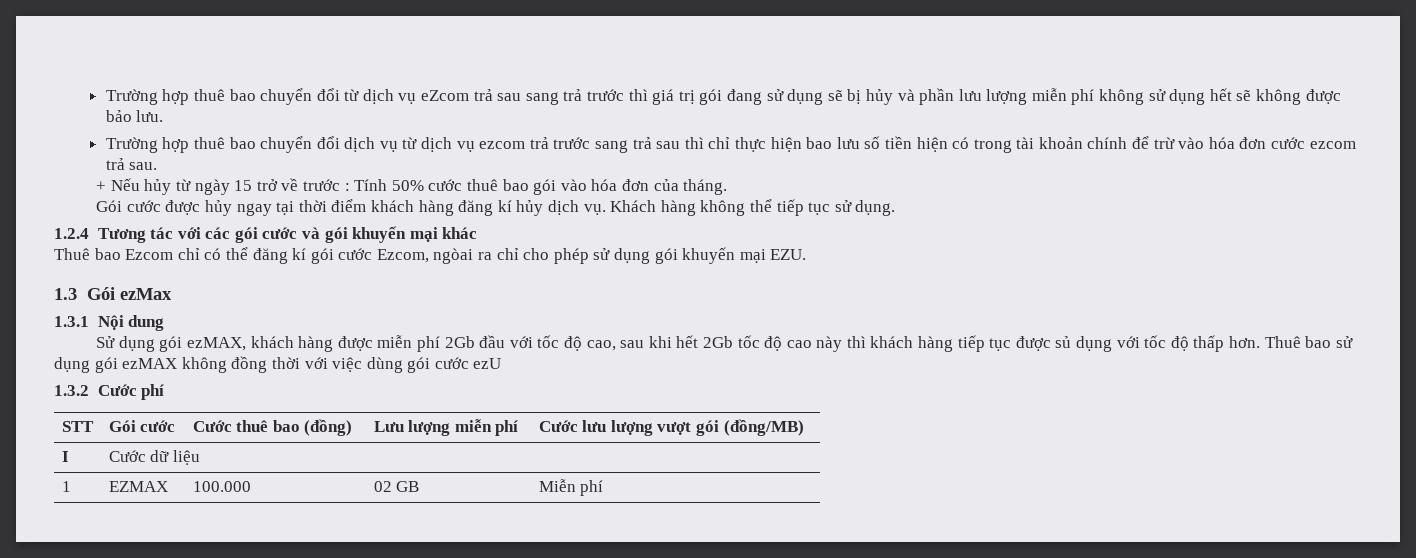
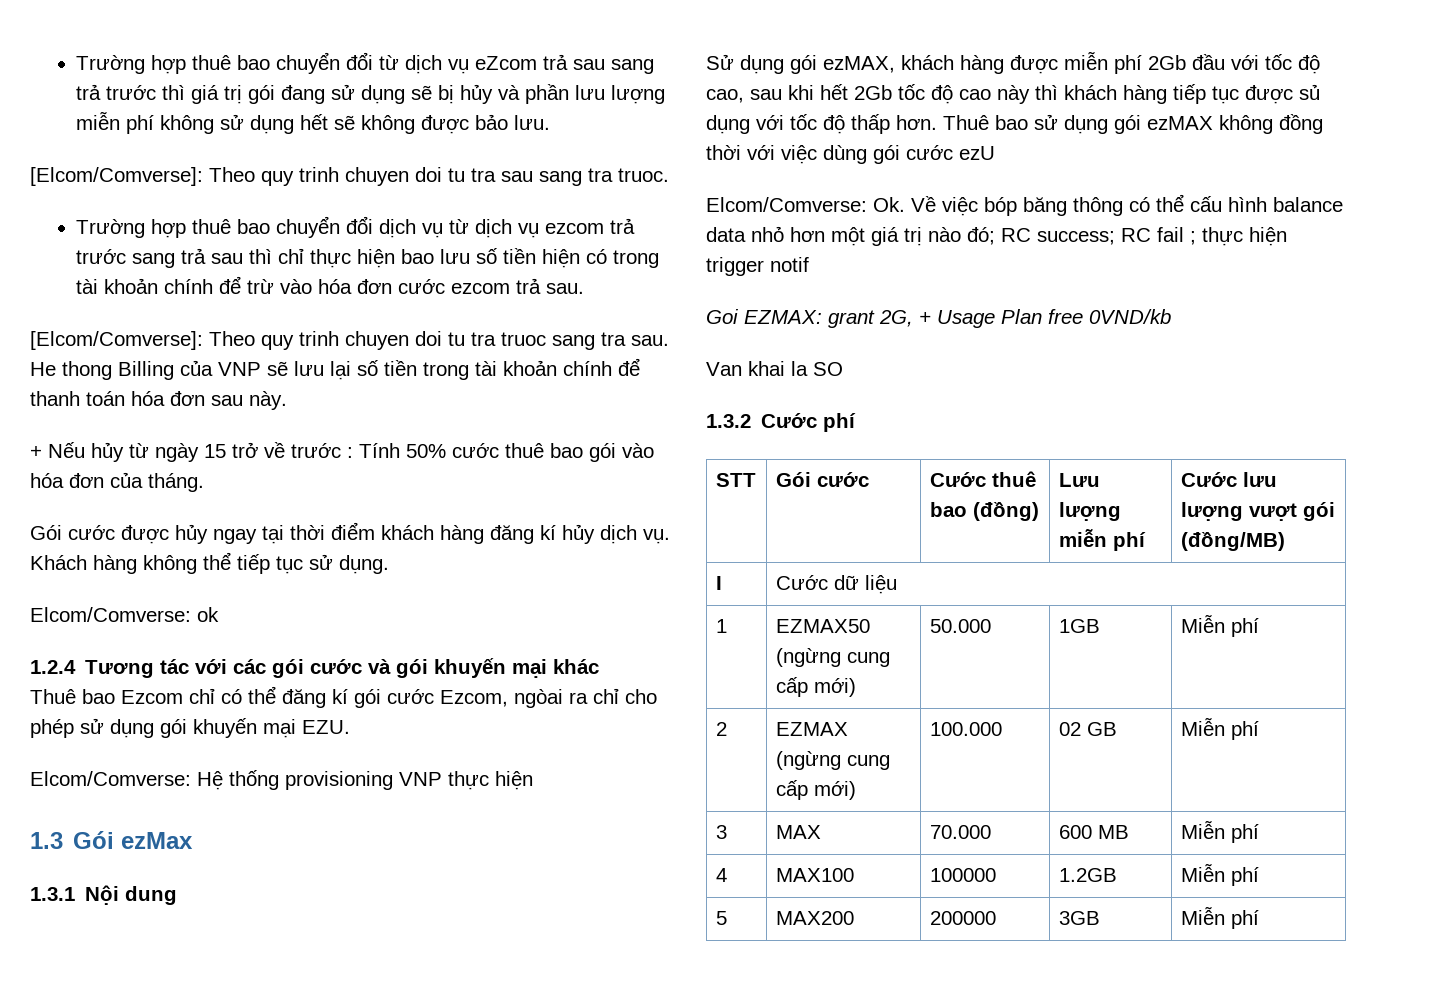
+ [Elcom/Comverse]: Theo quy trinh chuyen doi tu tra sau sang tra truoc.
+ [Elcom/Comverse]: Theo quy trinh chuyen doi tu tra truoc sang tra sau. He thong Billing của VNP sẽ lưu lại số tiền trong tài khoản chính để thanh toán hóa đơn sau này.
+ Elcom/Comverse: ok
+ Elcom/Comverse: Hệ thống provisioning VNP thực hiện
+ Elcom/Comverse: Ok. Về việc bóp băng thông có thể cấu hình balance data nhỏ hơn một giá trị nào đó; RC success; RC fail ; thực hiện trigger notif
+ Goi EZMAX: grant 2G, + Usage Plan free 0VND/kb
+ Van khai la SO
- 1 | EZMAX | 100.000 | 02 GB | Miễn phí
+ 1 | EZMAX50 (ngừng cung cấp mới) | 50.000 | 1GB | Miễn phí
+ 2 | EZMAX (ngừng cung cấp mới) | 100.000 | 02 GB | Miễn phí
+ 3 | MAX | 70.000 | 600 MB | Miễn phí
+ 4 | MAX100 | 100000 | 1.2GB | Miễn phí
+ 5 | MAX200 | 200000 | 3GB | Miễn phí

